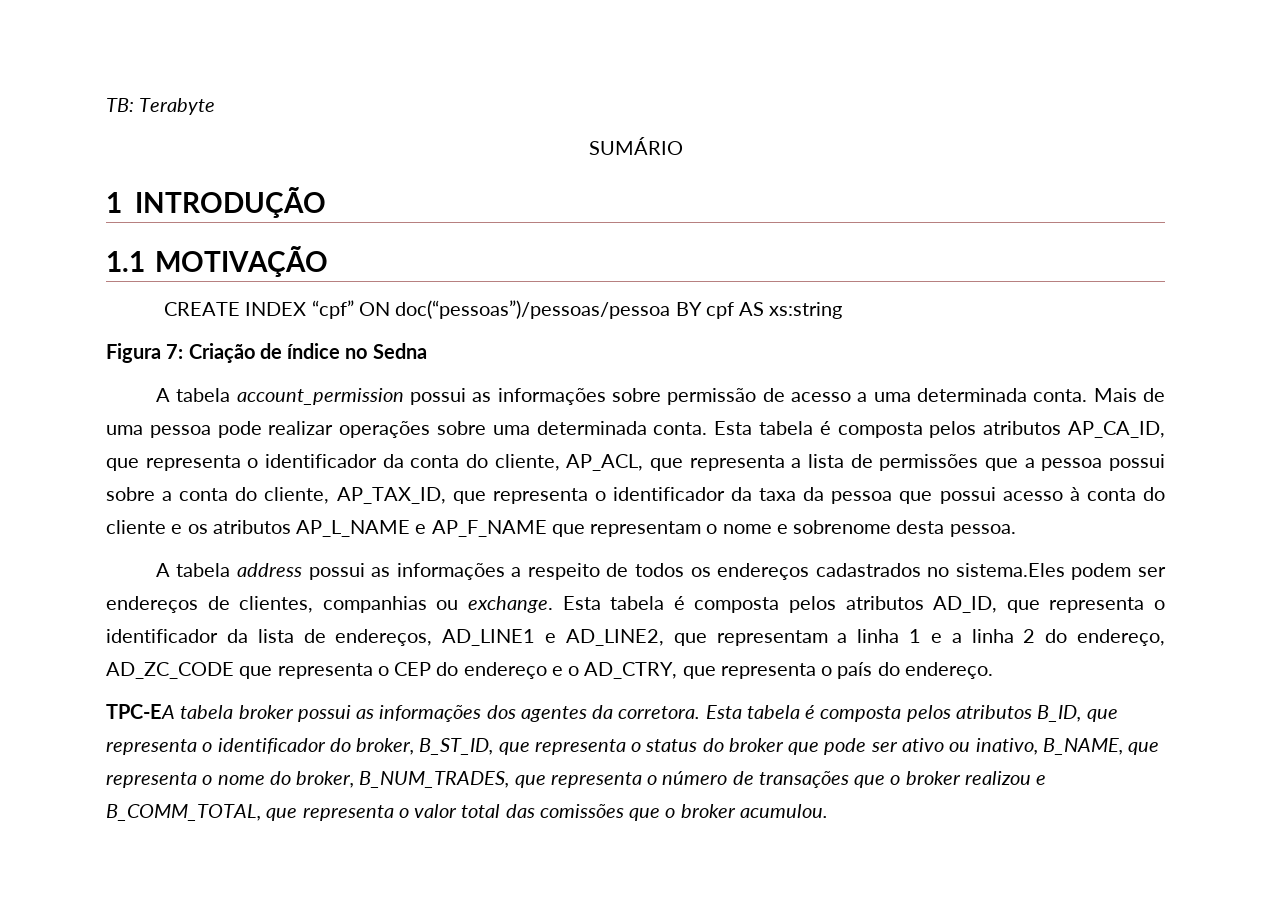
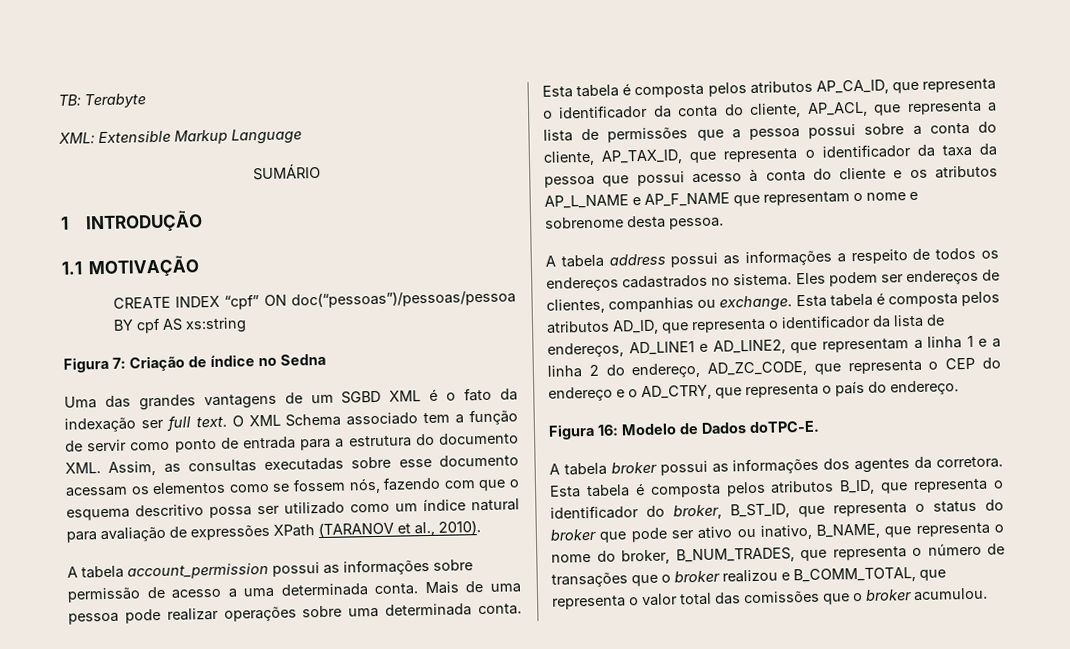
+ XML: Extensible Markup Language
+ Uma das grandes vantagens de um SGBD XML é o fato da indexação ser full text. O XML Schema associado tem a função de servir como ponto de entrada para a estrutura do documento XML. Assim, as consultas executadas sobre esse documento acessam os elementos como se fossem nós, fazendo com que o esquema descritivo possa ser utilizado como um índice natural para avaliação de expressões XPath (TARANOV et al., 2010).
- A tabela address possui as informações a respeito de todos os endereços cadastrados no sistema.Eles podem ser endereços de clientes, companhias ou exchange.
+ A tabela address possui as informações a respeito de todos os endereços cadastrados no sistema. Eles podem ser endereços de clientes, companhias ou exchange.
- Esta tabela é composta pelos atributos AD_ID, que representa o identificador da lista de endereços, AD_LINE1 e AD_LINE2, que representam a linha 1 e a linha 2 do endereço, AD_ZC_CODE que representa o CEP do endereço e o AD_CTRY, que representa o país do endereço.
+ Esta tabela é composta pelos atributos AD_ID, que representa o identificador da lista de endereços, AD_LINE1 e AD_LINE2, que representam a linha 1 e a linha 2 do endereço, AD_ZC_CODE, que representa o CEP do endereço e o AD_CTRY, que representa o país do endereço.
- TPC-EA tabela broker possui as informações dos agentes da corretora.
+ Figura 16: Modelo de Dados doTPC-E.
+ A tabela broker possui as informações dos agentes da corretora.

